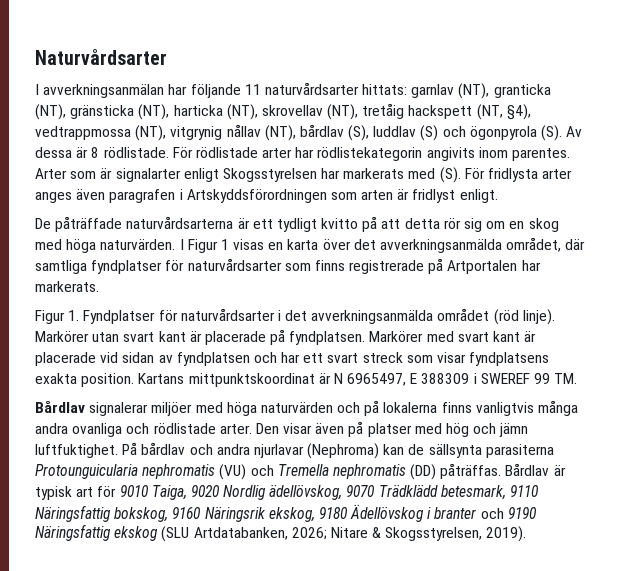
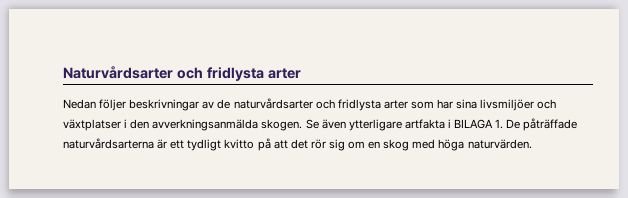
- Naturvårdsarter
- I avverkningsanmälan har följande 11 naturvårdsarter hittats: garnlav (NT), granticka (NT), gränsticka (NT), harticka (NT), skrovellav (NT), tretåig hackspett (NT, §4), vedtrappmossa (NT), vitgrynig nållav (NT), bårdlav (S), luddlav (S) och ögonpyrola (S). Av dessa är 8 rödlistade. För rödlistade arter har rödlistekategorin angivits inom parentes. Arter som är signalarter enligt Skogsstyrelsen har markerats med (S). För fridlysta arter anges även paragrafen i Artskyddsförordningen som arten är fridlyst enligt.
- De påträffade naturvårdsarterna är ett tydligt kvitto på att detta rör sig om en skog med höga naturvärden. I Figur 1 visas en karta över det avverkningsanmälda området, där samtliga fyndplatser för naturvårdsarter som finns registrerade på Artportalen har markerats.
- Figur 1. Fyndplatser för naturvårdsarter i det avverkningsanmälda området (röd linje). Markörer utan svart kant är placerade på fyndplatsen. Markörer med svart kant är placerade vid sidan av fyndplatsen och har ett svart streck som visar fyndplatsens exakta position. Kartans mittpunktskoordinat är N 6965497, E 388309 i SWEREF 99 TM.
- Bårdlav signalerar miljöer med höga naturvärden och på lokalerna finns vanligtvis många andra ovanliga och rödlistade arter. Den visar även på platser med hög och jämn luftfuktighet. På bårdlav och andra njurlavar (Nephroma) kan de sällsynta parasiterna Protounguicularia nephromatis (VU) och Tremella nephromatis (DD) påträffas. Bårdlav är typisk art för 9010 Taiga, 9020 Nordlig ädellövskog, 9070 Trädklädd betesmark, 9110 Näringsfattig bokskog, 9160 Näringsrik ekskog, 9180 Ädellövskog i branter och 9190 Näringsfattig ekskog (SLU Artdatabanken, 2026; Nitare & Skogsstyrelsen, 2019).
+ Naturvårdsarter och fridlysta arter
+ Nedan följer beskrivningar av de naturvårdsarter och fridlysta arter som har sina livsmiljöer och växtplatser i den avverkningsanmälda skogen. Se även ytterligare artfakta i BILAGA 1. De påträffade naturvårdsarterna är ett tydligt kvitto på att det rör sig om en skog med höga naturvärden.

